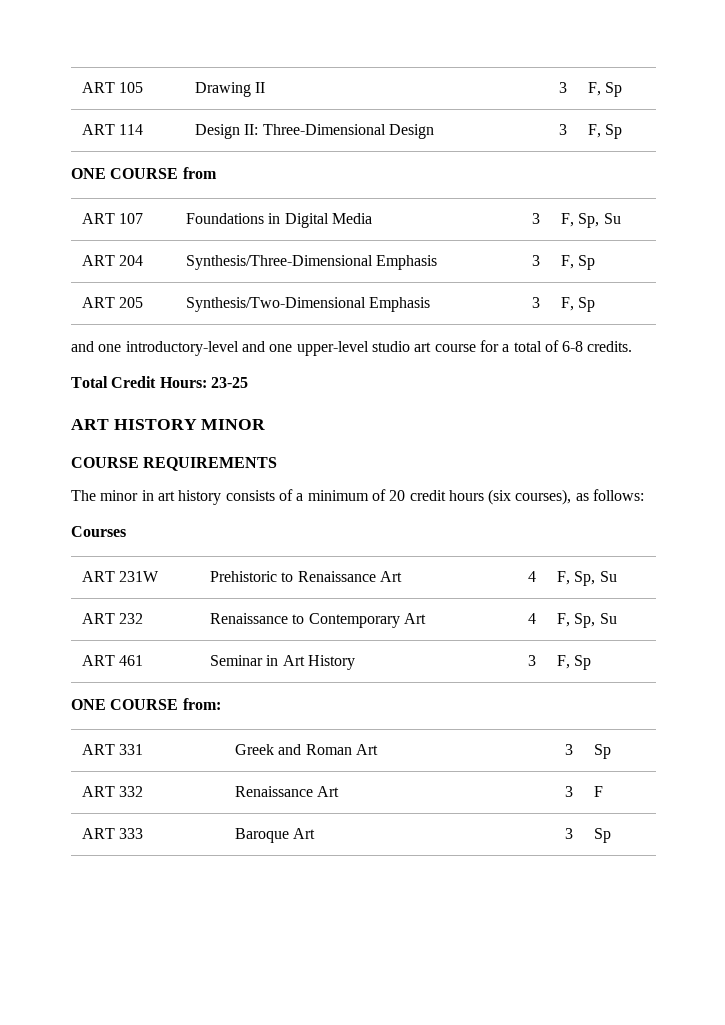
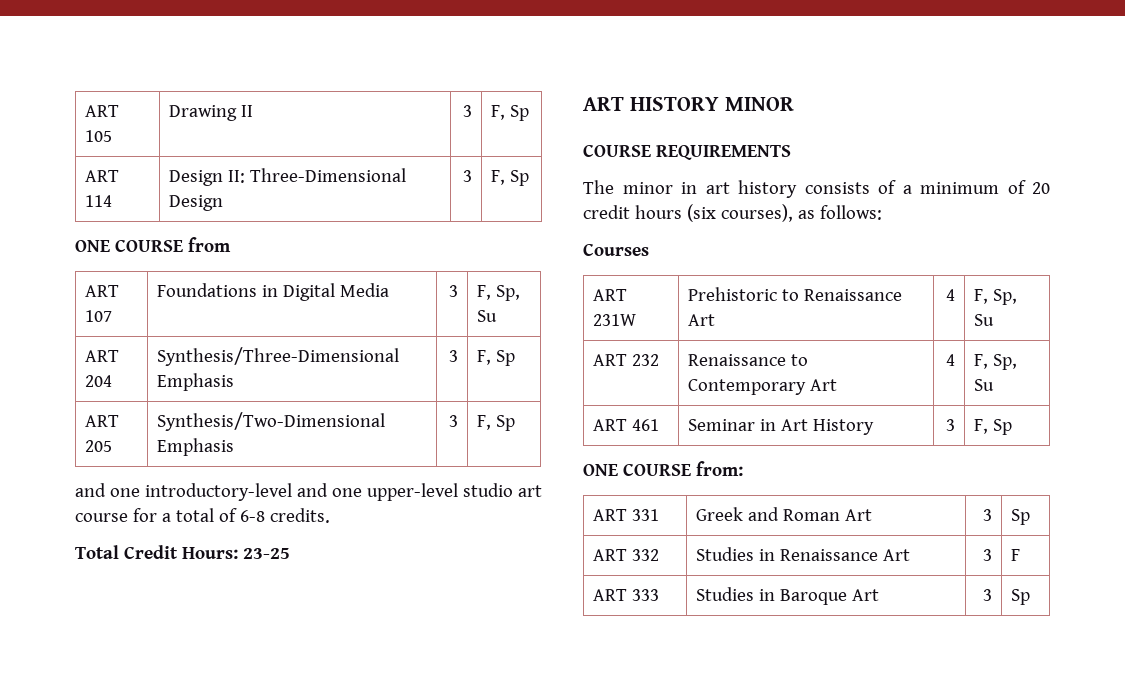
- ART 332 | Renaissance Art | 3 | F
+ ART 332 | Studies in Renaissance Art | 3 | F
- ART 333 | Baroque Art | 3 | Sp
+ ART 333 | Studies in Baroque Art | 3 | Sp

